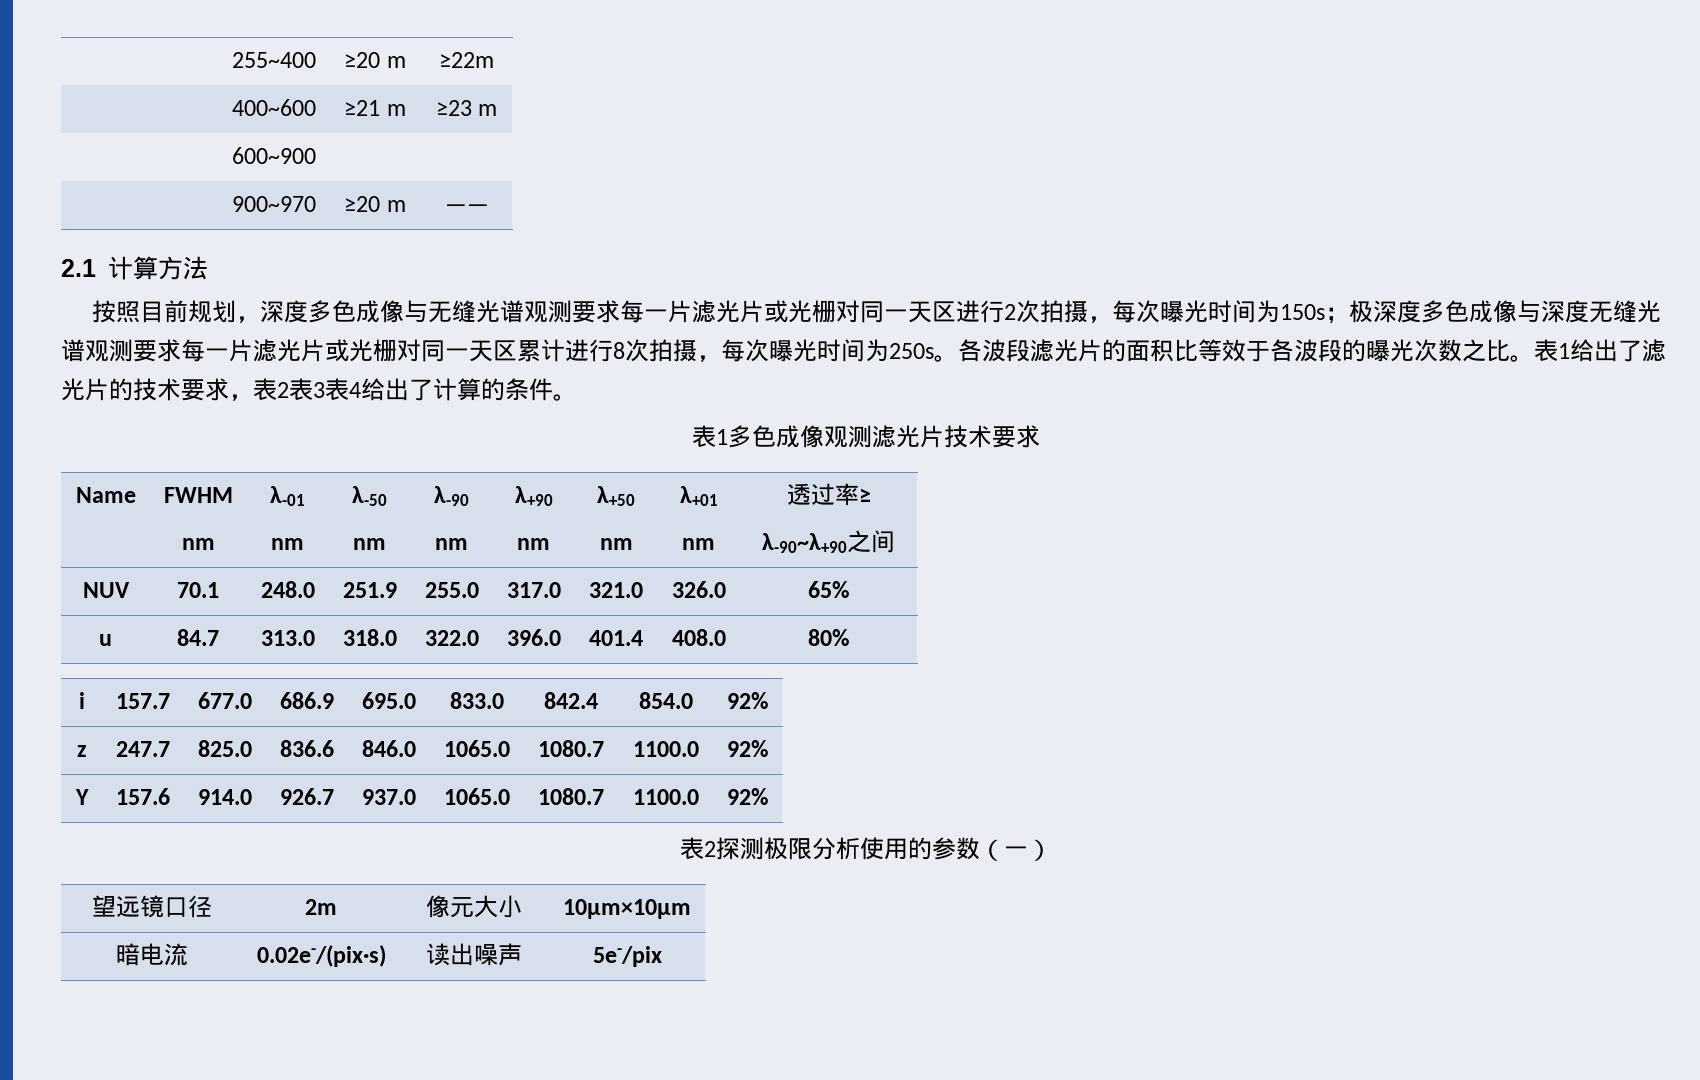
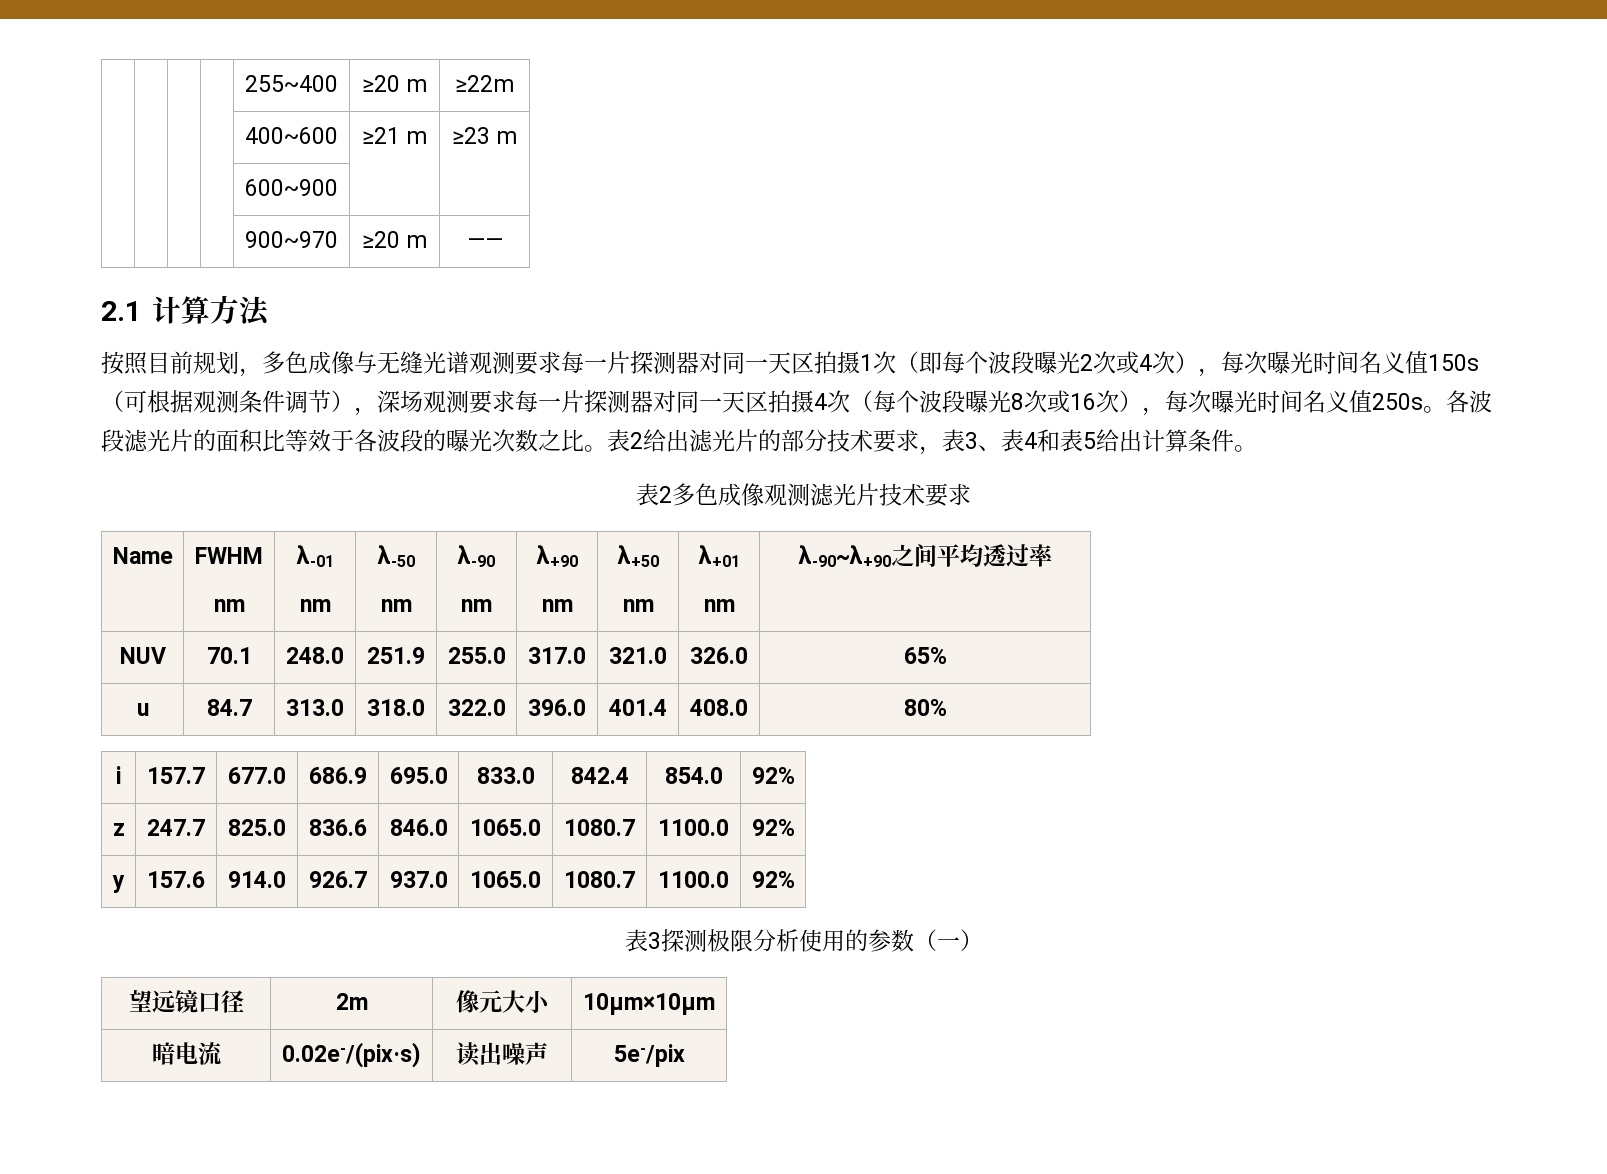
- 按照目前规划，深度多色成像与无缝光谱观测要求每一片滤光片或光栅对同一天区进行2次拍摄，每次曝光时间为150s；极深度多色成像与深度无缝光谱观测要求每一片滤光片或光栅对同一天区累计进行8次拍摄，每次曝光时间为250s。
+ 按照目前规划，多色成像与无缝光谱观测要求每一片探测器对同一天区拍摄1次（即每个波段曝光2次或4次），每次曝光时间名义值150s（可根据观测条件调节），深场观测要求每一片探测器对同一天区拍摄4次（每个波段曝光8次或16次），每次曝光时间名义值250s。
- 表1给出了滤光片的技术要求，表2表3表4给出了计算的条件。
+ 表2给出滤光片的部分技术要求，表3、表4和表5给出计算条件。
- 表1多色成像观测滤光片技术要求
+ 表2多色成像观测滤光片技术要求
  Name | FWHM
  nm | λ-01
  nm | λ-50
  nm | λ-90
  nm | λ+90
  nm | λ+50
  nm | λ+01
- nm | 透过率≥
- λ-90~λ+90之间
+ nm | λ-90~λ+90之间平均透过率
- Y | 157.6 | 914.0 | 926.7 | 937.0 | 1065.0 | 1080.7 | 1100.0 | 92%
+ y | 157.6 | 914.0 | 926.7 | 937.0 | 1065.0 | 1080.7 | 1100.0 | 92%
- 表2探测极限分析使用的参数（一）
+ 表3探测极限分析使用的参数（一）

